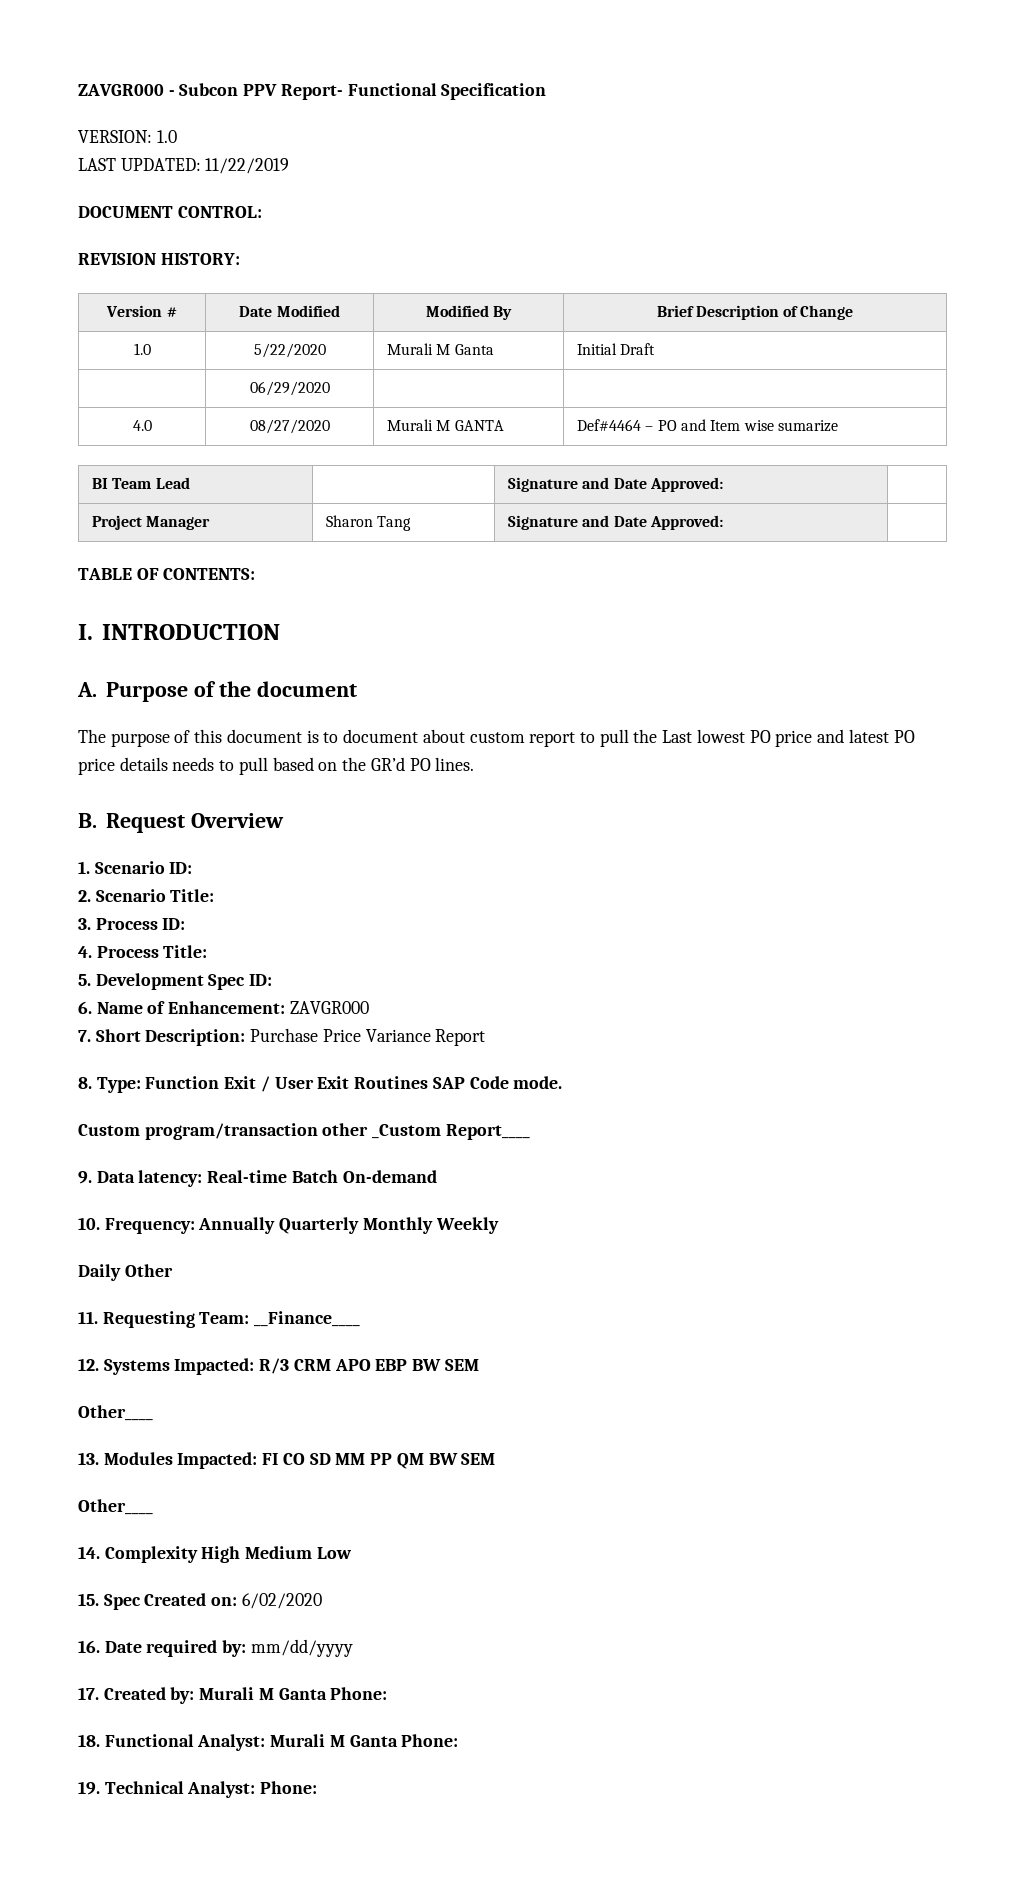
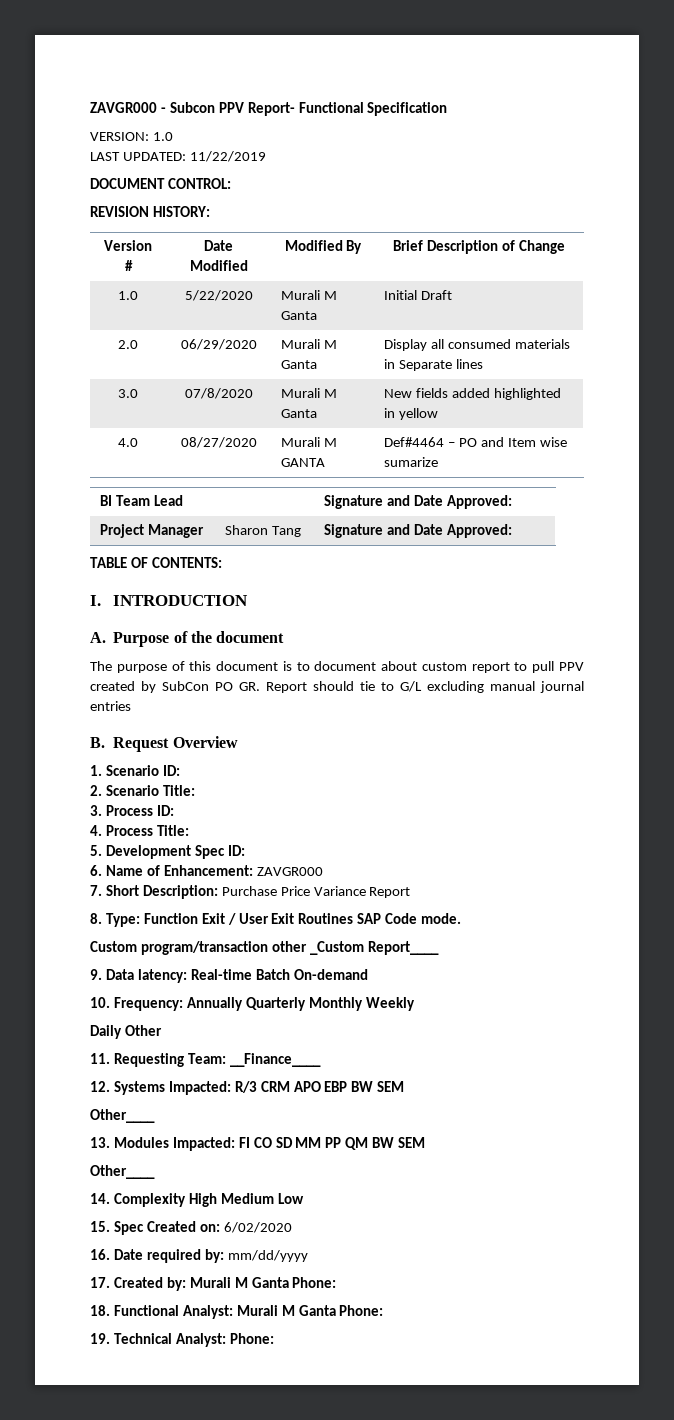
- | 06/29/2020 | |
+ 2.0 | 06/29/2020 | Murali M Ganta | Display all consumed materials in Separate lines
+ 3.0 | 07/8/2020 | Murali M Ganta | New fields added highlighted in yellow
- The purpose of this document is to document about custom report to pull the Last lowest PO price and latest PO price details needs to pull based on the GR’d PO lines.
+ The purpose of this document is to document about custom report to pull PPV created by SubCon PO GR. Report should tie to G/L excluding manual journal entries

